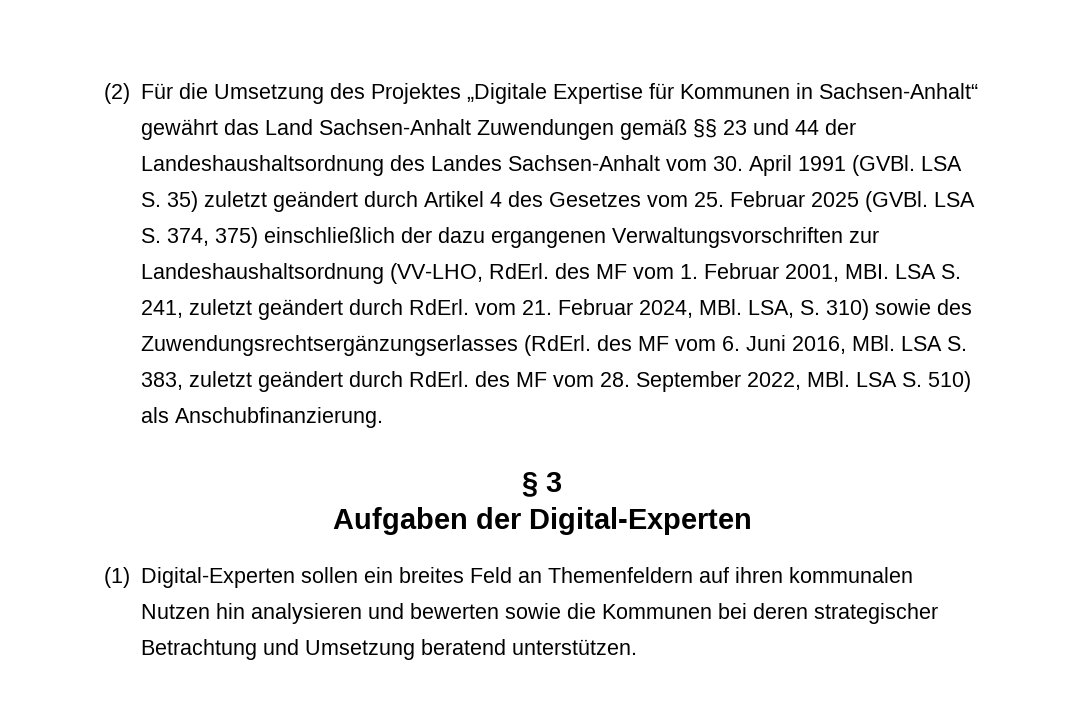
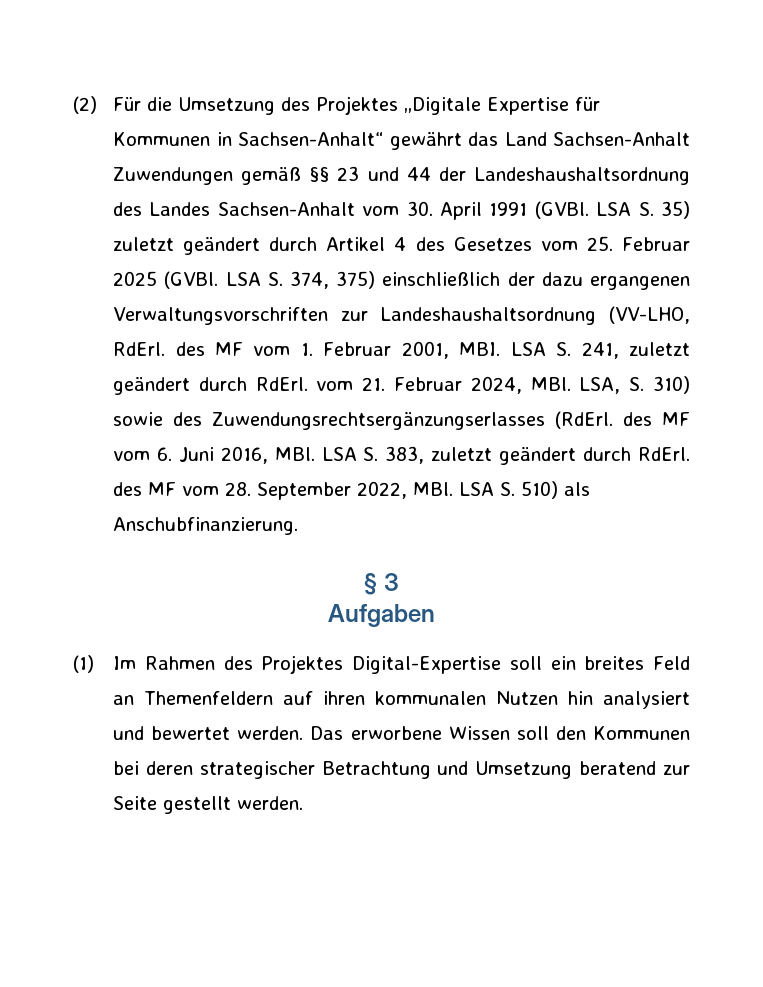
- Aufgaben der Digital-Experten
+ Aufgaben
- (1) Digital-Experten sollen ein breites Feld an Themenfeldern auf ihren kommunalen Nutzen hin analysieren und bewerten sowie die Kommunen bei deren strategischer Betrachtung und Umsetzung beratend unterstützen.
+ (1) Im Rahmen des Projektes Digital-Expertise soll ein breites Feld an Themenfeldern auf ihren kommunalen Nutzen hin analysiert und bewertet werden. Das erworbene Wissen soll den Kommunen bei deren strategischer Betrachtung und Umsetzung beratend zur Seite gestellt werden.

